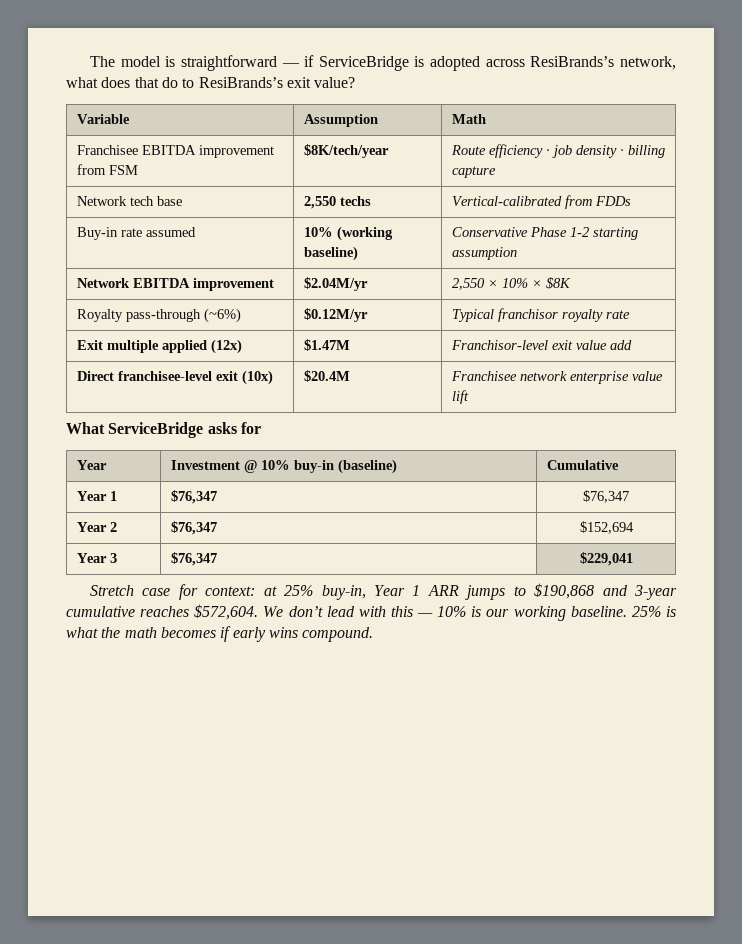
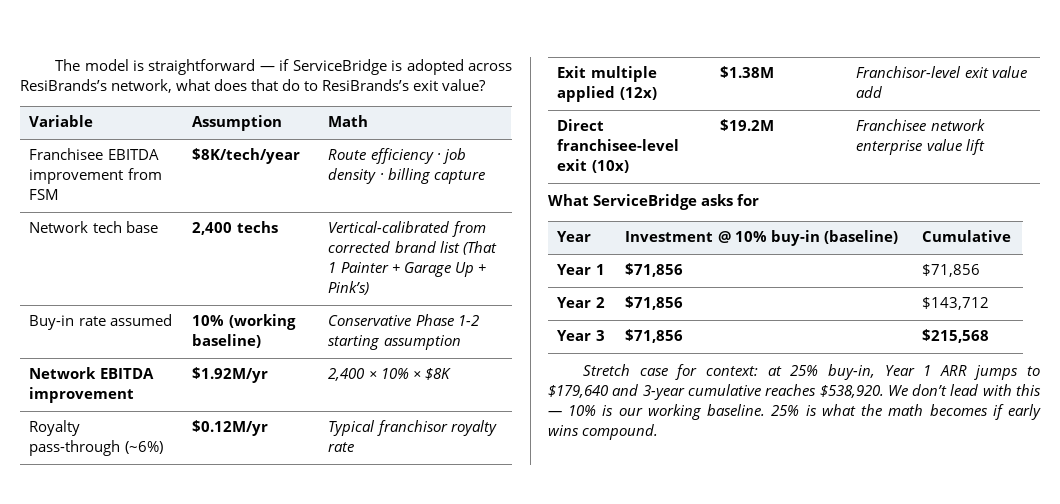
- Network tech base | 2,550 techs | Vertical-calibrated from FDDs
+ Network tech base | 2,400 techs | Vertical-calibrated from corrected brand list (That 1 Painter + Garage Up + Pink’s)
- Network EBITDA improvement | $2.04M/yr | 2,550 × 10% × $8K
+ Network EBITDA improvement | $1.92M/yr | 2,400 × 10% × $8K
- Exit multiple applied (12x) | $1.47M | Franchisor-level exit value add
+ Exit multiple applied (12x) | $1.38M | Franchisor-level exit value add
- Direct franchisee-level exit (10x) | $20.4M | Franchisee network enterprise value lift
+ Direct franchisee-level exit (10x) | $19.2M | Franchisee network enterprise value lift
- Year 1 | $76,347 | $76,347
+ Year 1 | $71,856 | $71,856
- Year 2 | $76,347 | $152,694
+ Year 2 | $71,856 | $143,712
- Year 3 | $76,347 | $229,041
+ Year 3 | $71,856 | $215,568
- Stretch case for context: at 25% buy-in, Year 1 ARR jumps to $190,868 and 3-year cumulative reaches $572,604.
+ Stretch case for context: at 25% buy-in, Year 1 ARR jumps to $179,640 and 3-year cumulative reaches $538,920.

